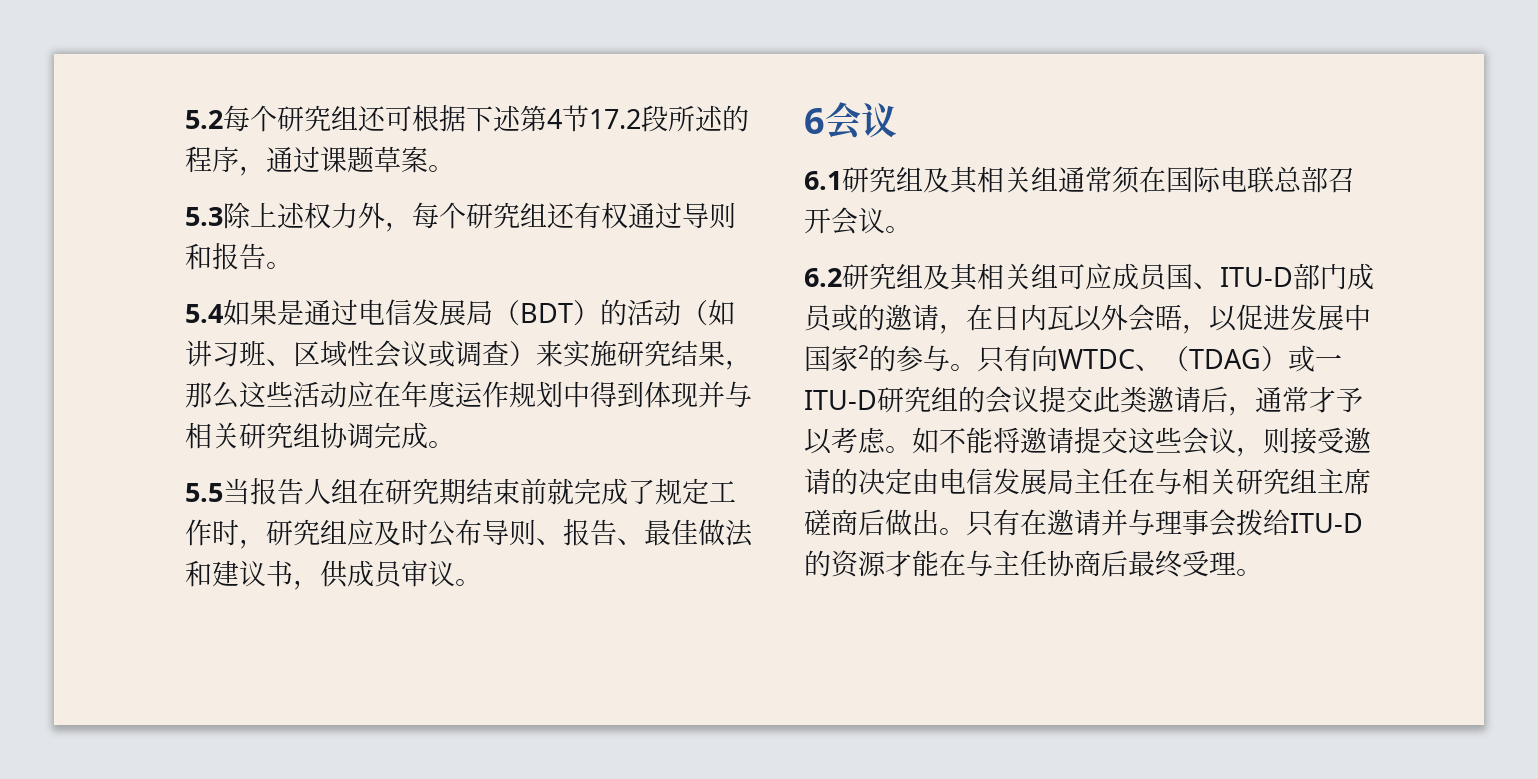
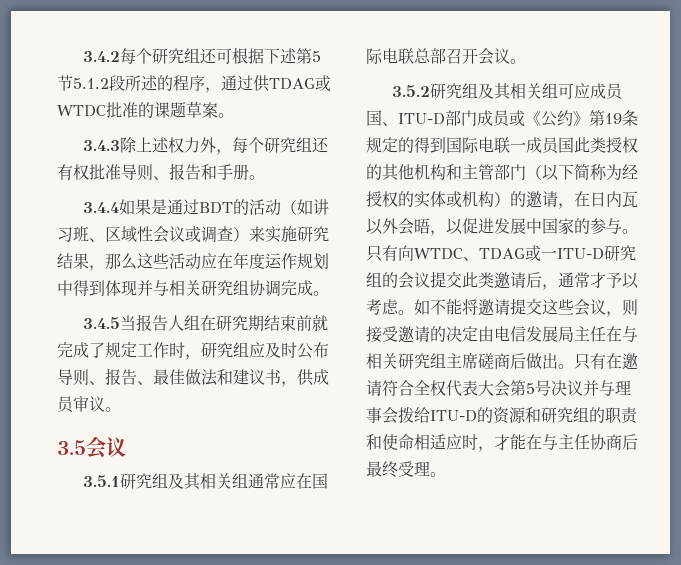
- 5.2每个研究组还可根据下述第4节17.2段所述的程序，通过课题草案。
+ 3.4.2每个研究组还可根据下述第5节5.1.2段所述的程序，通过供TDAG或WTDC批准的课题草案。
- 5.3除上述权力外，每个研究组还有权通过导则和报告。
- 5.4如果是通过电信发展局（BDT）的活动（如讲习班、区域性会议或调查）来实施研究结果，那么这些活动应在年度运作规划中得到体现并与相关研究组协调完成。
+ 3.4.3除上述权力外，每个研究组还有权批准导则、报告和手册。
+ 3.4.4如果是通过BDT的活动（如讲习班、区域性会议或调查）来实施研究结果，那么这些活动应在年度运作规划中得到体现并与相关研究组协调完成。
- 5.5当报告人组在研究期结束前就完成了规定工作时，研究组应及时公布导则、报告、最佳做法和建议书，供成员审议。
+ 3.4.5当报告人组在研究期结束前就完成了规定工作时，研究组应及时公布导则、报告、最佳做法和建议书，供成员审议。
- 6会议
+ 3.5会议
- 6.1研究组及其相关组通常须在国际电联总部召开会议。
+ 3.5.1研究组及其相关组通常应在国际电联总部召开会议。
- 6.2研究组及其相关组可应成员国、ITU-D部门成员或的邀请，在日内瓦以外会晤，以促进发展中国家2的参与。
+ 3.5.2研究组及其相关组可应成员国、ITU-D部门成员或《公约》第19条规定的得到国际电联一成员国此类授权的其他机构和主管部门（以下简称为经授权的实体或机构）的邀请，在日内瓦以外会晤，以促进发展中国家的参与。
- 只有向WTDC、（TDAG）或一ITU-D研究组的会议提交此类邀请后，通常才予以考虑。
+ 只有向WTDC、TDAG或一ITU-D研究组的会议提交此类邀请后，通常才予以考虑。
- 只有在邀请并与理事会拨给ITU-D的资源才能在与主任协商后最终受理。
+ 只有在邀请符合全权代表大会第5号决议并与理事会拨给ITU-D的资源和研究组的职责和使命相适应时，才能在与主任协商后最终受理。

